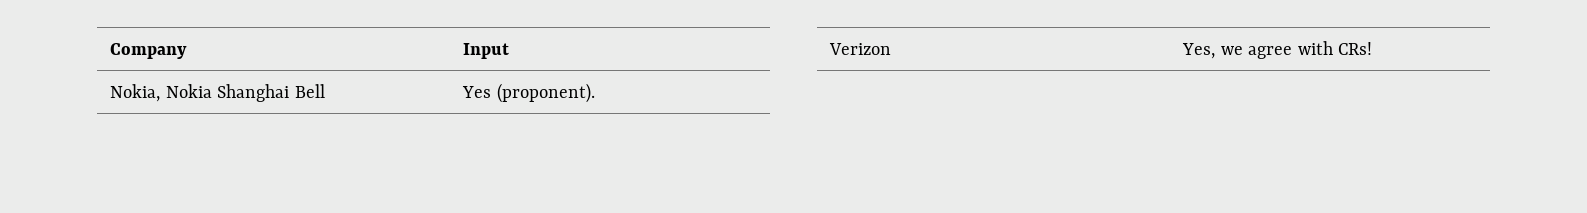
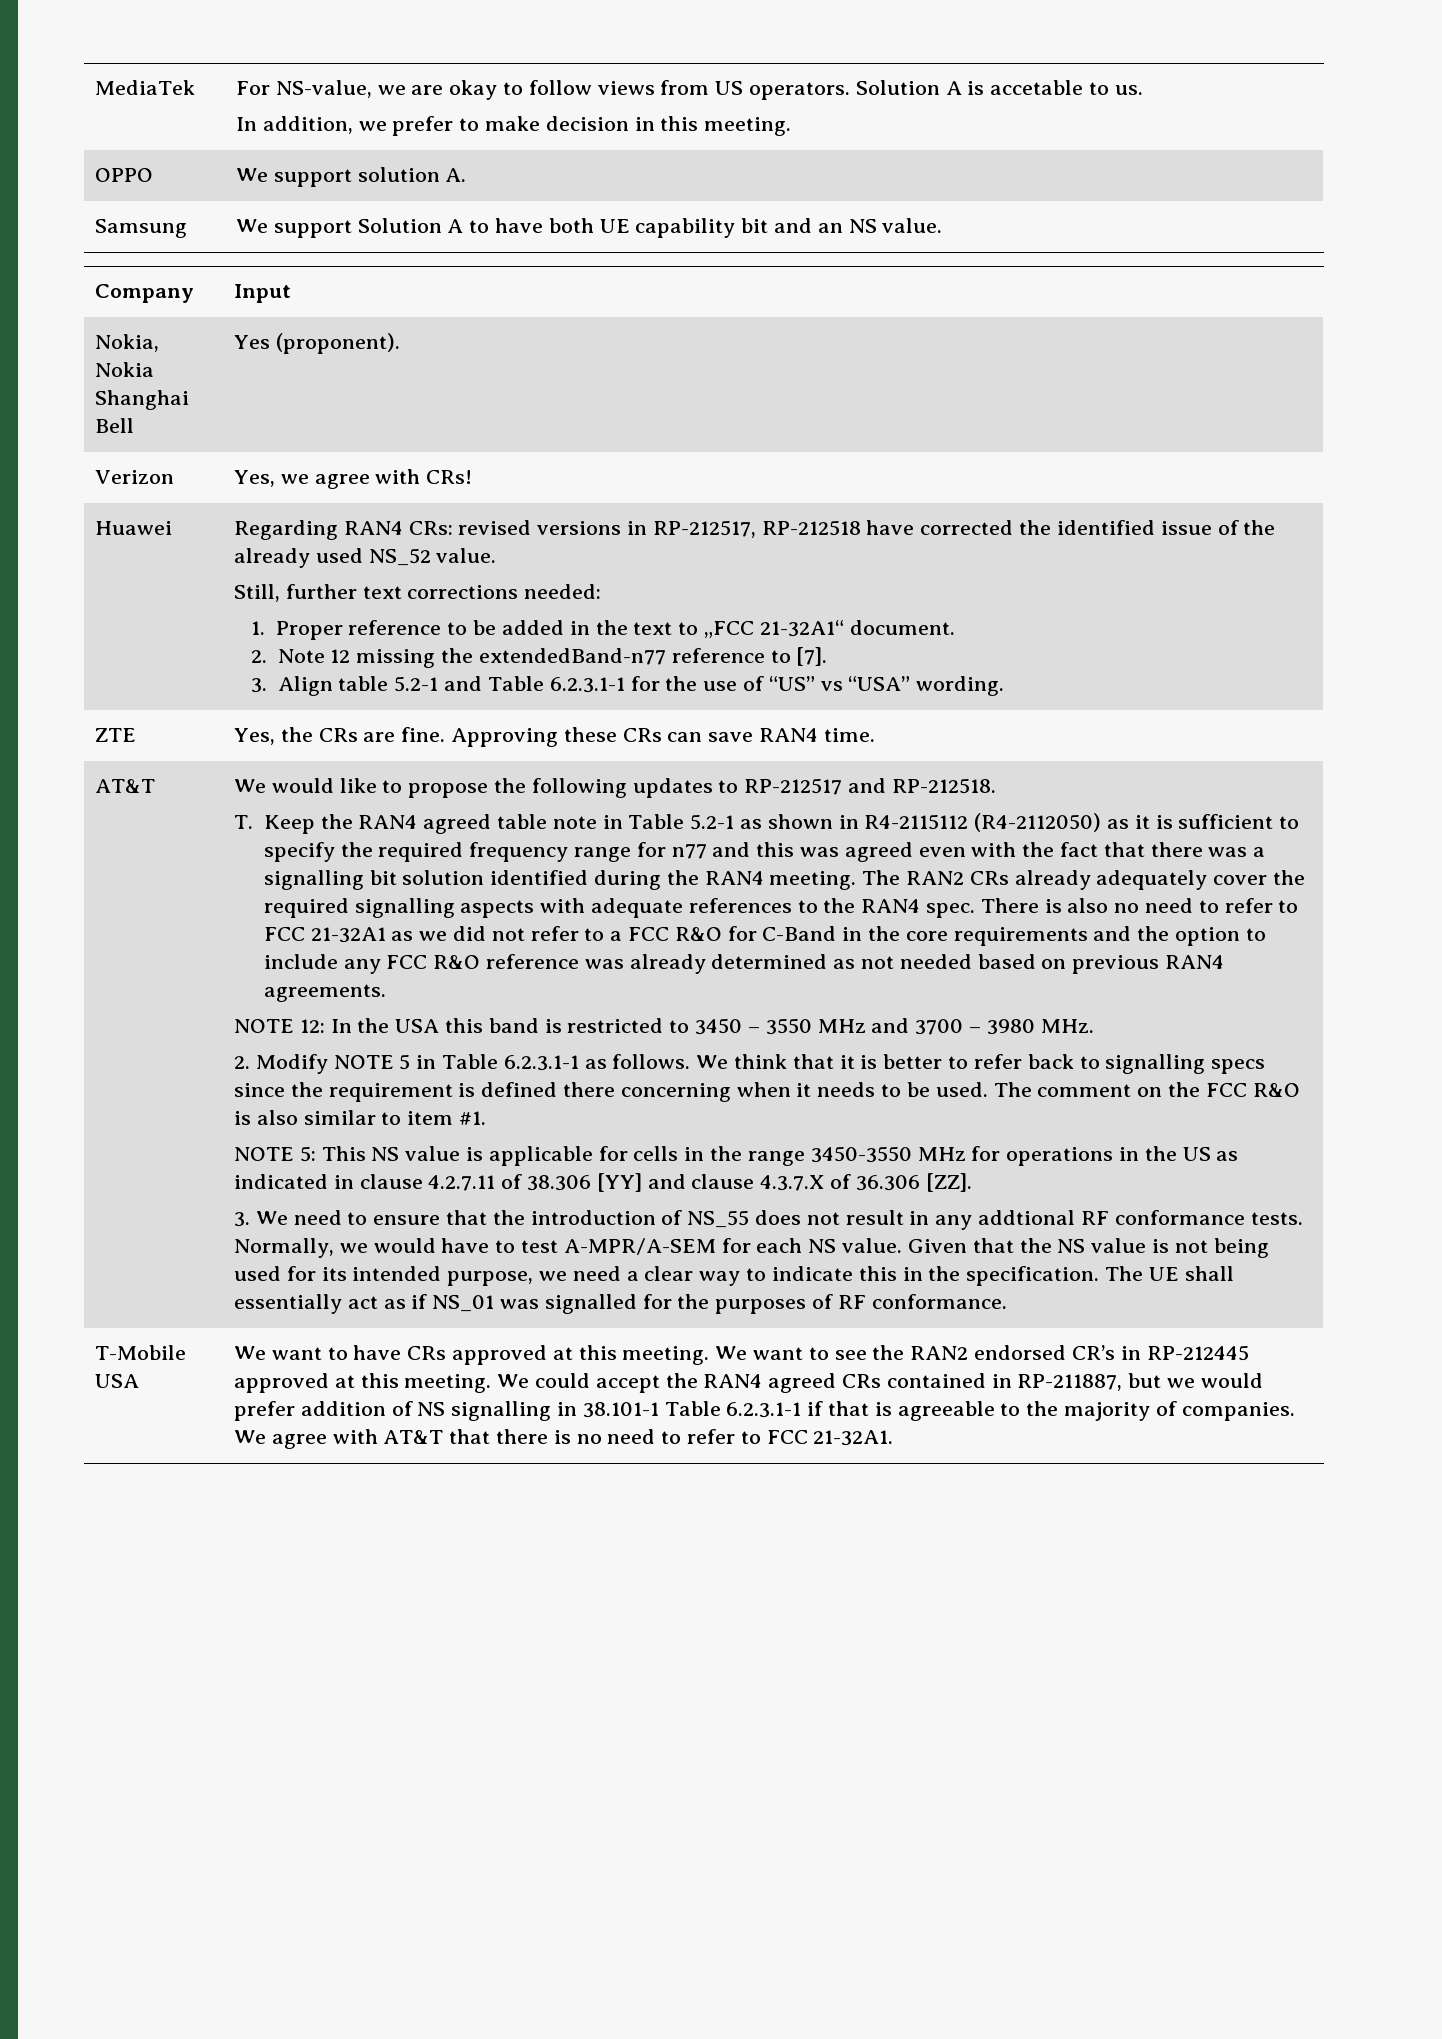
+ MediaTek | For NS-value, we are okay to follow views from US operators. Solution A is accetable to us.
+ In addition, we prefer to make decision in this meeting.
+ OPPO | We support solution A.
+ Samsung | We support Solution A to have both UE capability bit and an NS value.
+ Huawei | Regarding RAN4 CRs: revised versions in RP-212517, RP-212518 have corrected the identified issue of the already used NS_52 value.
+ Still, further text corrections needed:
+ 1. Proper reference to be added in the text to „FCC 21-32A1“ document.
+ 2. Note 12 missing the extendedBand-n77 reference to [7].
+ 3. Align table 5.2-1 and Table 6.2.3.1-1 for the use of “US” vs “USA” wording.
+ ZTE | Yes, the CRs are fine. Approving these CRs can save RAN4 time.
+ AT&T | We would like to propose the following updates to RP-212517 and RP-212518.
+ T. Keep the RAN4 agreed table note in Table 5.2-1 as shown in R4-2115112 (R4-2112050) as it is sufficient to specify the required frequency range for n77 and this was agreed even with the fact that there was a signalling bit solution identified during the RAN4 meeting. The RAN2 CRs already adequately cover the required signalling aspects with adequate references to the RAN4 spec. There is also no need to refer to FCC 21-32A1 as we did not refer to a FCC R&O for C-Band in the core requirements and the option to include any FCC R&O reference was already determined as not needed based on previous RAN4 agreements.
+ NOTE 12: In the USA this band is restricted to 3450 – 3550 MHz and 3700 – 3980 MHz.
+ 2. Modify NOTE 5 in Table 6.2.3.1-1 as follows. We think that it is better to refer back to signalling specs since the requirement is defined there concerning when it needs to be used. The comment on the FCC R&O is also similar to item #1.
+ NOTE 5: This NS value is applicable for cells in the range 3450-3550 MHz for operations in the US as indicated in clause 4.2.7.11 of 38.306 [YY] and clause 4.3.7.X of 36.306 [ZZ].
+ 3. We need to ensure that the introduction of NS_55 does not result in any addtional RF conformance tests. Normally, we would have to test A-MPR/A-SEM for each NS value. Given that the NS value is not being used for its intended purpose, we need a clear way to indicate this in the specification. The UE shall essentially act as if NS_01 was signalled for the purposes of RF conformance.
+ T-Mobile USA | We want to have CRs approved at this meeting. We want to see the RAN2 endorsed CR’s in RP-212445 approved at this meeting. We could accept the RAN4 agreed CRs contained in RP-211887, but we would prefer addition of NS signalling in 38.101-1 Table 6.2.3.1-1 if that is agreeable to the majority of companies. We agree with AT&T that there is no need to refer to FCC 21-32A1.

